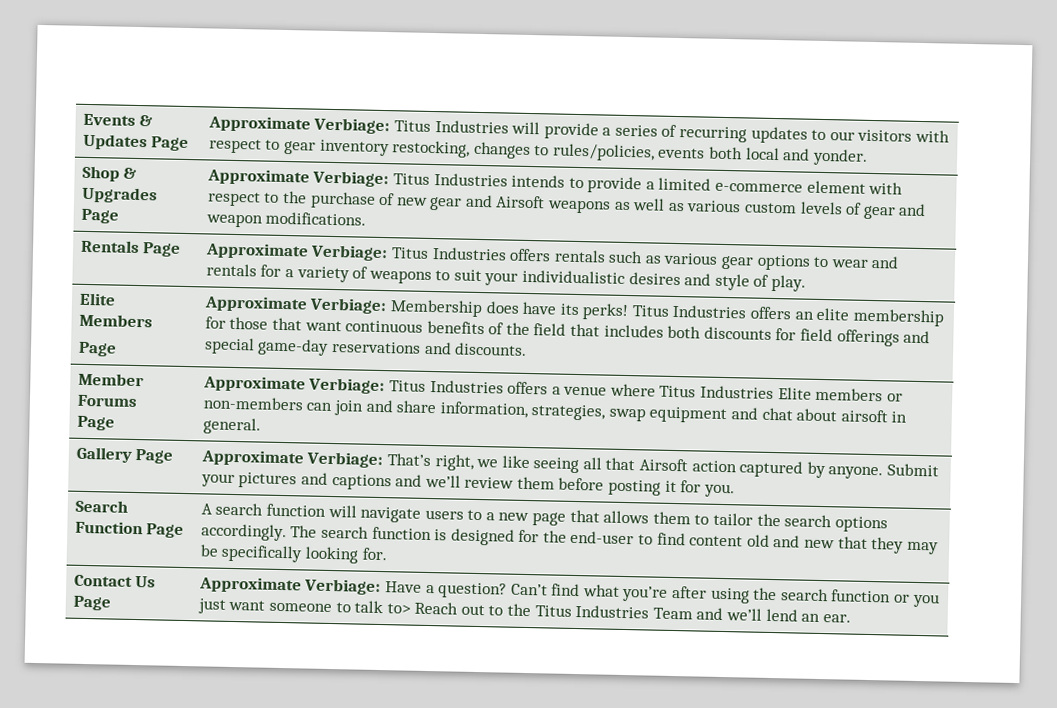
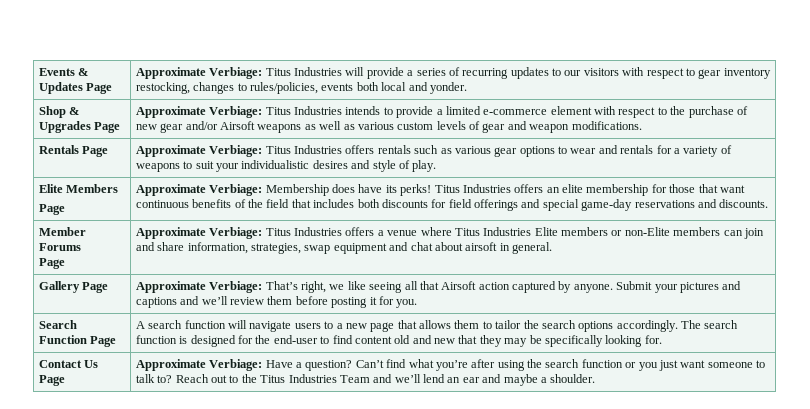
- Shop & Upgrades Page | Approximate Verbiage: Titus Industries intends to provide a limited e-commerce element with respect to the purchase of new gear and Airsoft weapons as well as various custom levels of gear and weapon modifications.
+ Shop & Upgrades Page | Approximate Verbiage: Titus Industries intends to provide a limited e-commerce element with respect to the purchase of new gear and/or Airsoft weapons as well as various custom levels of gear and weapon modifications.
  Member Forums
- Page | Approximate Verbiage: Titus Industries offers a venue where Titus Industries Elite members or non-members can join and share information, strategies, swap equipment and chat about airsoft in general.
+ Page | Approximate Verbiage: Titus Industries offers a venue where Titus Industries Elite members or non-Elite members can join and share information, strategies, swap equipment and chat about airsoft in general.
- Can’t find what you’re after using the search function or you just want someone to talk to> Reach out to the Titus Industries Team and we’ll lend an ear.
+ Can’t find what you’re after using the search function or you just want someone to talk to? Reach out to the Titus Industries Team and we’ll lend an ear and maybe a shoulder.

